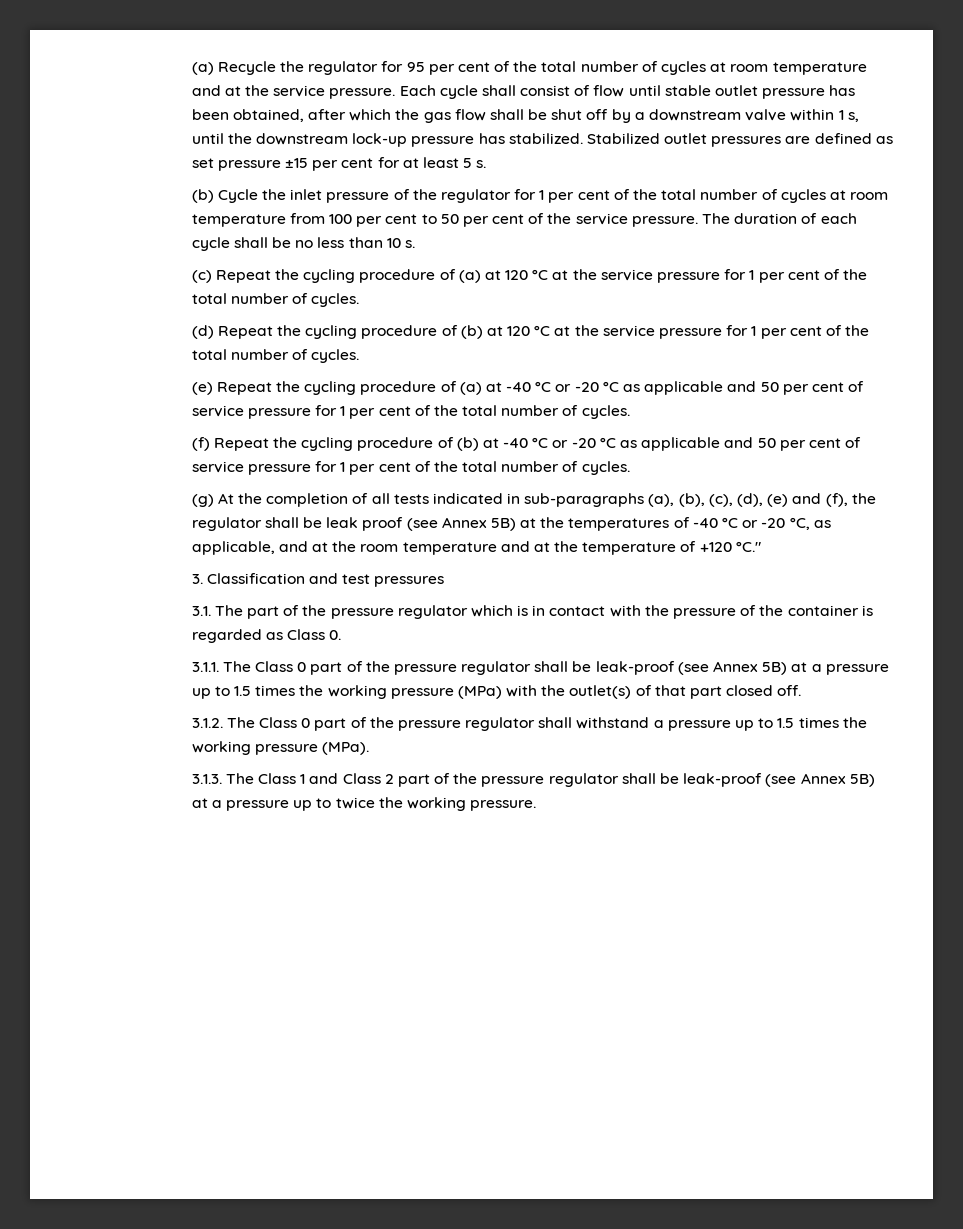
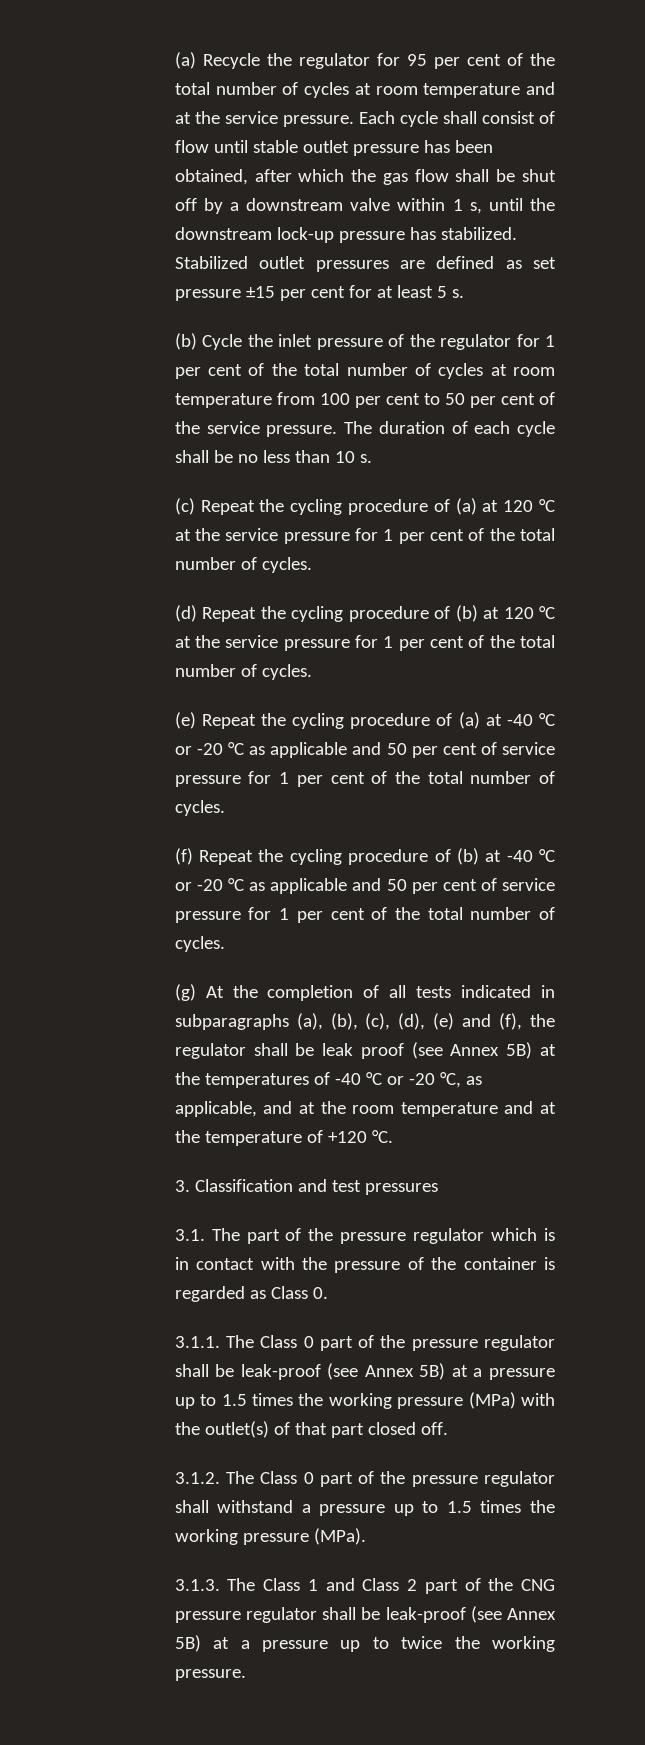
- (g) At the completion of all tests indicated in sub-paragraphs (a), (b), (c), (d), (e) and (f), the regulator shall be leak proof (see Annex 5B) at the temperatures of -40 °C or -20 °C, as applicable, and at the room temperature and at the temperature of +120 °C."
+ (g) At the completion of all tests indicated in subparagraphs (a), (b), (c), (d), (e) and (f), the regulator shall be leak proof (see Annex 5B) at the temperatures of -40 °C or -20 °C, as applicable, and at the room temperature and at the temperature of +120 °C.
- 3.1.3. The Class 1 and Class 2 part of the pressure regulator shall be leak-proof (see Annex 5B) at a pressure up to twice the working pressure.
+ 3.1.3. The Class 1 and Class 2 part of the CNG pressure regulator shall be leak-proof (see Annex 5B) at a pressure up to twice the working pressure.

